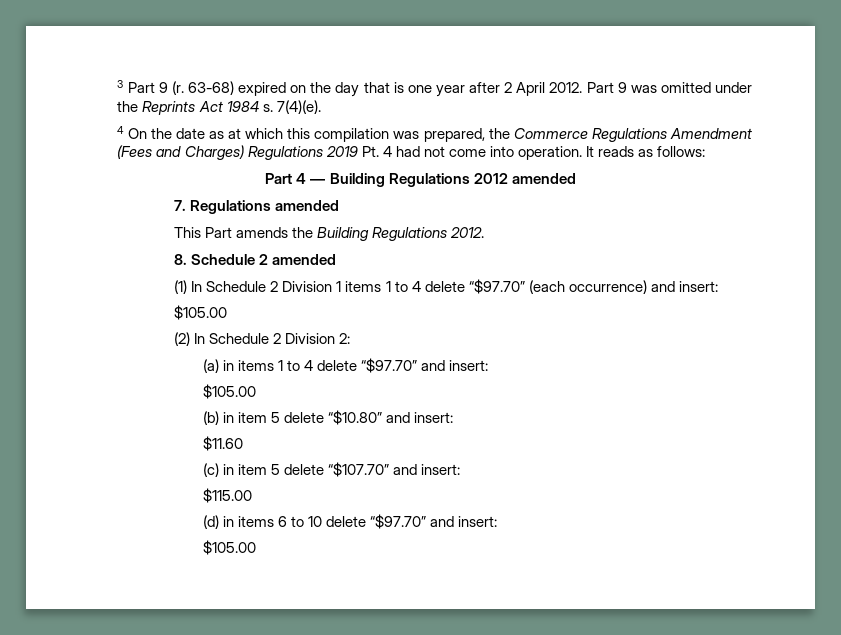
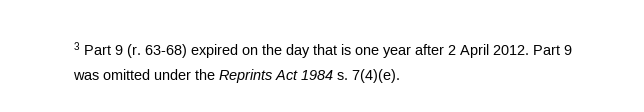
- 4 On the date as at which this compilation was prepared, the Commerce Regulations Amendment (Fees and Charges) Regulations 2019 Pt. 4 had not come into operation. It reads as follows:
- Part 4 — Building Regulations 2012 amended
- 7. Regulations amended
- This Part amends the Building Regulations 2012.
- 8. Schedule 2 amended
- (1) In Schedule 2 Division 1 items 1 to 4 delete “$97.70” (each occurrence) and insert:
- $105.00
- (2) In Schedule 2 Division 2:
- (a) in items 1 to 4 delete “$97.70” and insert:
- $105.00
- (b) in item 5 delete “$10.80” and insert:
- $11.60
- (c) in item 5 delete “$107.70” and insert:
- $115.00
- (d) in items 6 to 10 delete “$97.70” and insert:
- $105.00

